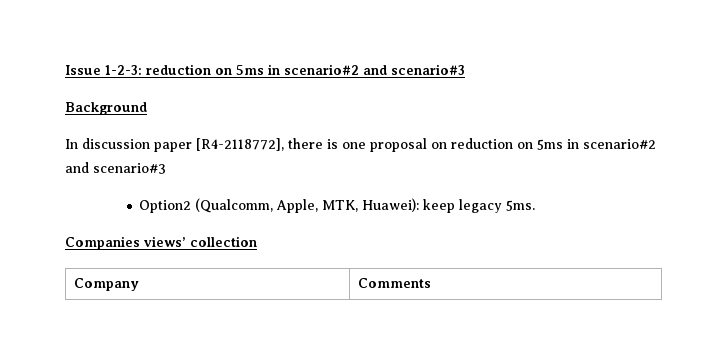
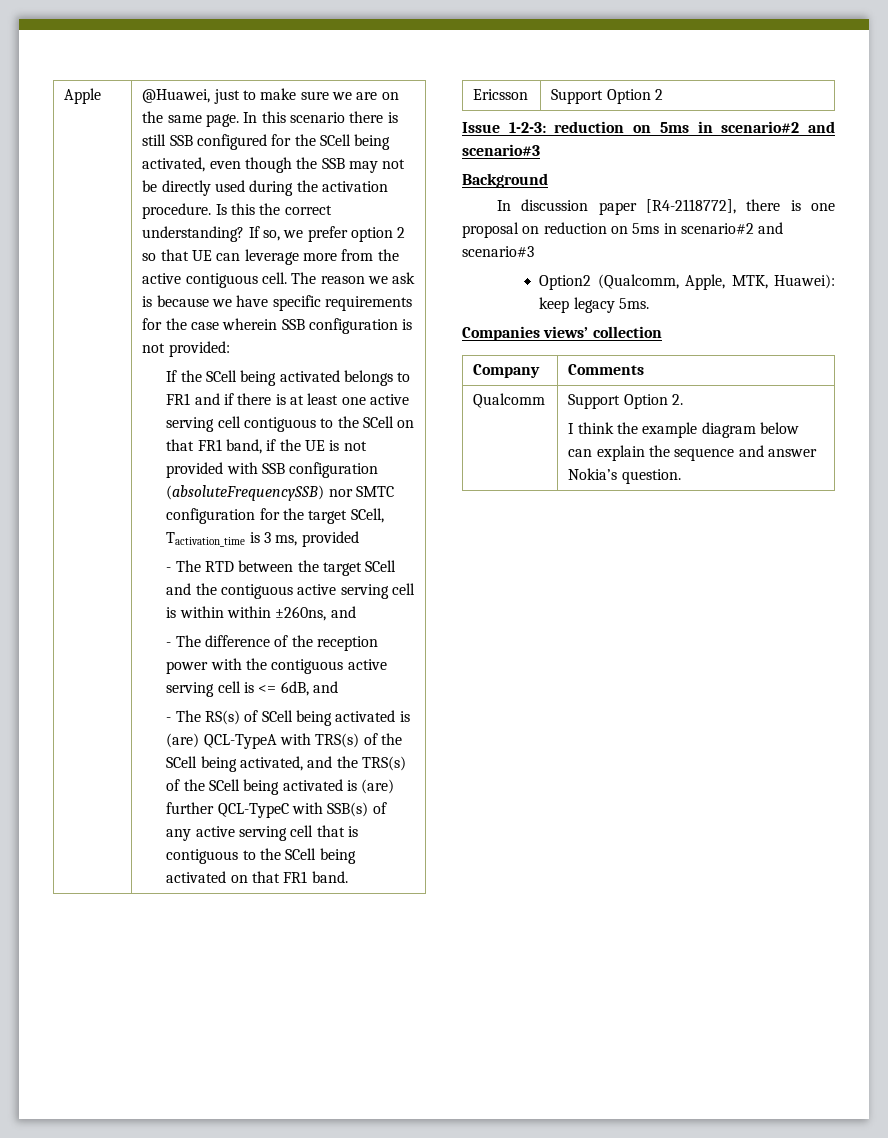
+ Apple | @Huawei, just to make sure we are on the same page. In this scenario there is still SSB configured for the SCell being activated, even though the SSB may not be directly used during the activation procedure. Is this the correct understanding? If so, we prefer option 2 so that UE can leverage more from the active contiguous cell. The reason we ask is because we have specific requirements for the case wherein SSB configuration is not provided:
+ If the SCell being activated belongs to FR1 and if there is at least one active serving cell contiguous to the SCell on that FR1 band, if the UE is not provided with SSB configuration (absoluteFrequencySSB) nor SMTC configuration for the target SCell, Tactivation_time is 3 ms, provided
+ - The RTD between the target SCell and the contiguous active serving cell is within within ±260ns, and
+ - The difference of the reception power with the contiguous active serving cell is <= 6dB, and
+ - The RS(s) of SCell being activated is (are) QCL-TypeA with TRS(s) of the SCell being activated, and the TRS(s) of the SCell being activated is (are) further QCL-TypeC with SSB(s) of any active serving cell that is contiguous to the SCell being activated on that FR1 band.
+ Ericsson | Support Option 2
+ Qualcomm | Support Option 2.
+ I think the example diagram below can explain the sequence and answer Nokia’s question.

